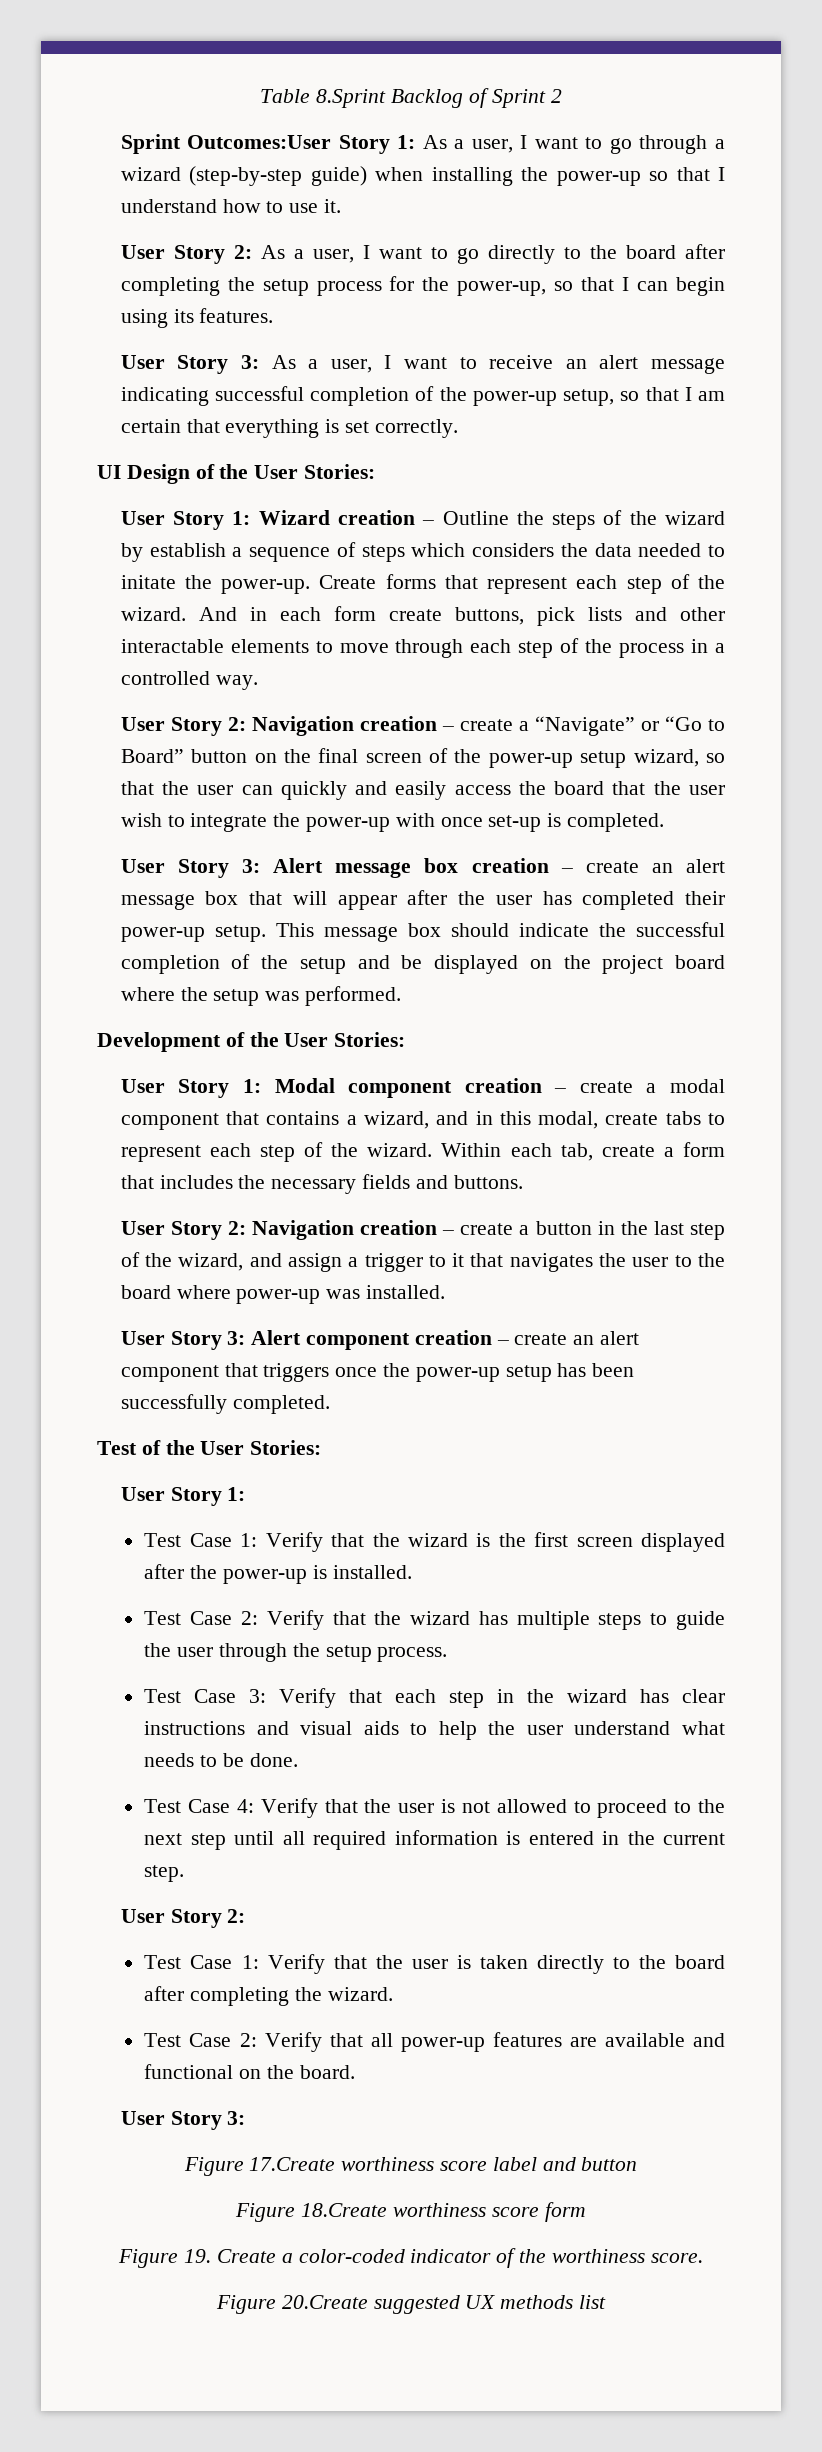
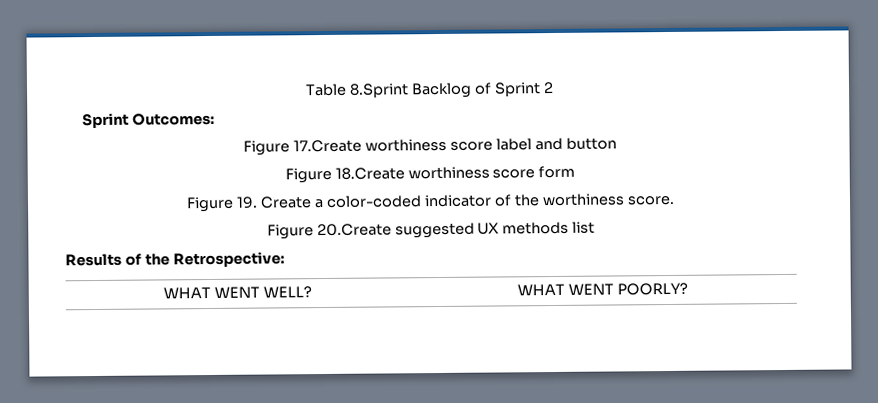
- Sprint Outcomes:User Story 1: As a user, I want to go through a wizard (step-by-step guide) when installing the power-up so that I understand how to use it.
- User Story 2: As a user, I want to go directly to the board after completing the setup process for the power-up, so that I can begin using its features.
- User Story 3: As a user, I want to receive an alert message indicating successful completion of the power-up setup, so that I am certain that everything is set correctly.
- UI Design of the User Stories:
- User Story 1: Wizard creation – Outline the steps of the wizard by establish a sequence of steps which considers the data needed to initate the power-up. Create forms that represent each step of the wizard. And in each form create buttons, pick lists and other interactable elements to move through each step of the process in a controlled way.
- User Story 2: Navigation creation – create a “Navigate” or “Go to Board” button on the final screen of the power-up setup wizard, so that the user can quickly and easily access the board that the user wish to integrate the power-up with once set-up is completed.
- User Story 3: Alert message box creation – create an alert message box that will appear after the user has completed their power-up setup. This message box should indicate the successful completion of the setup and be displayed on the project board where the setup was performed.
- Development of the User Stories:
- User Story 1: Modal component creation – create a modal component that contains a wizard, and in this modal, create tabs to represent each step of the wizard. Within each tab, create a form that includes the necessary fields and buttons.
- User Story 2: Navigation creation – create a button in the last step of the wizard, and assign a trigger to it that navigates the user to the board where power-up was installed.
- User Story 3: Alert component creation – create an alert component that triggers once the power-up setup has been successfully completed.
- Test of the User Stories:
- User Story 1:
- Test Case 1: Verify that the wizard is the first screen displayed after the power-up is installed.
- Test Case 2: Verify that the wizard has multiple steps to guide the user through the setup process.
- Test Case 3: Verify that each step in the wizard has clear instructions and visual aids to help the user understand what needs to be done.
- Test Case 4: Verify that the user is not allowed to proceed to the next step until all required information is entered in the current step.
- User Story 2:
- Test Case 1: Verify that the user is taken directly to the board after completing the wizard.
- Test Case 2: Verify that all power-up features are available and functional on the board.
- User Story 3:
+ Sprint Outcomes:
+ Results of the Retrospective:
+ WHAT WENT WELL? | WHAT WENT POORLY?

